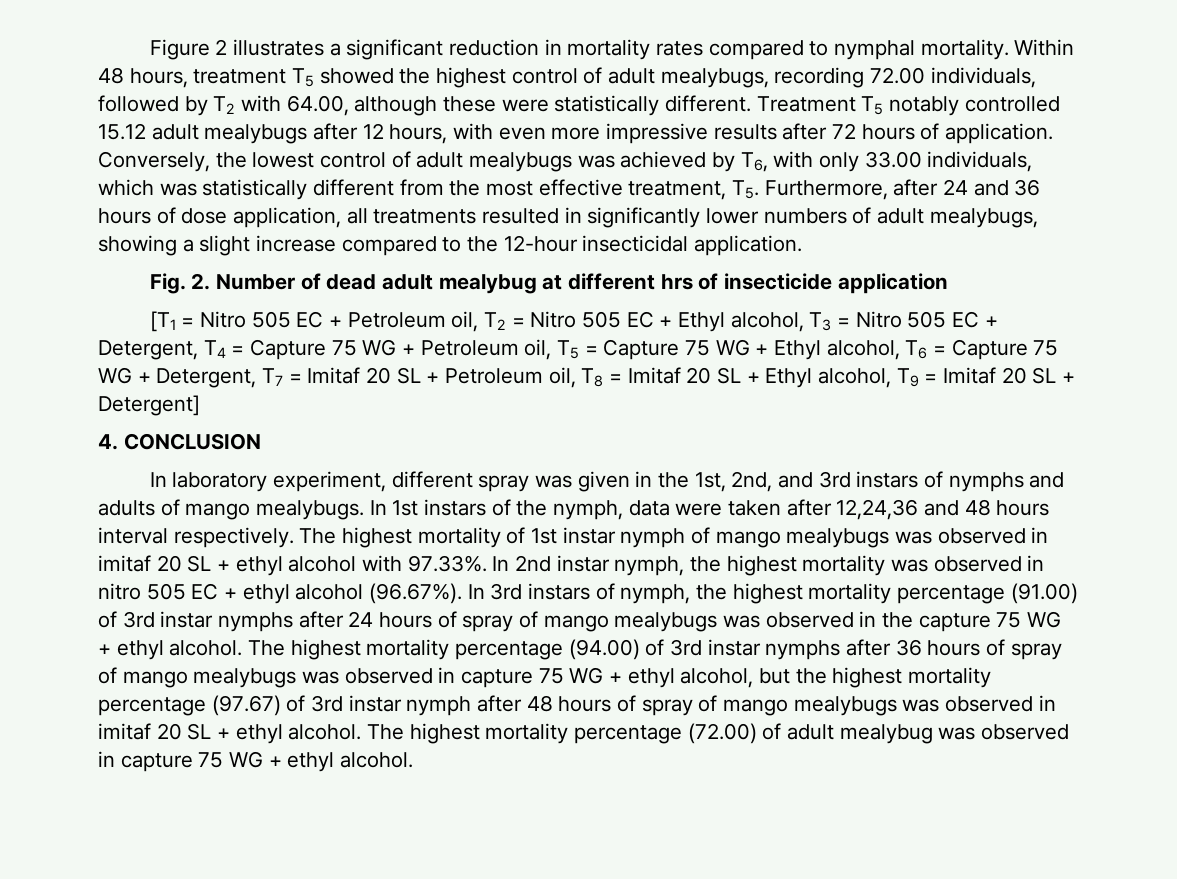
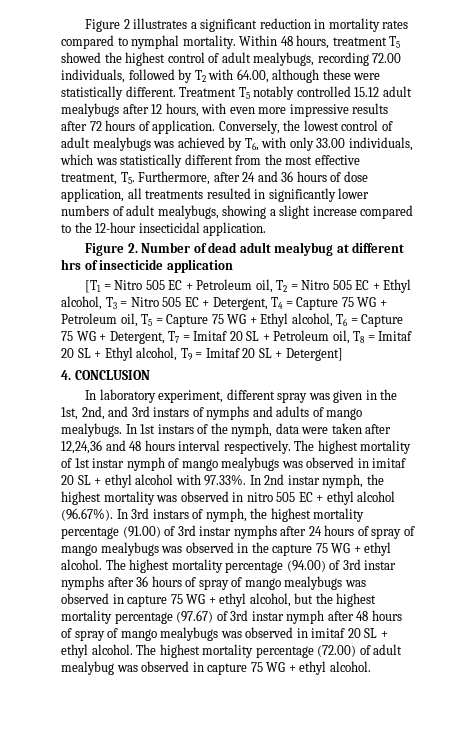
- Fig. 2. Number of dead adult mealybug at different hrs of insecticide application
+ Figure 2. Number of dead adult mealybug at different hrs of insecticide application

